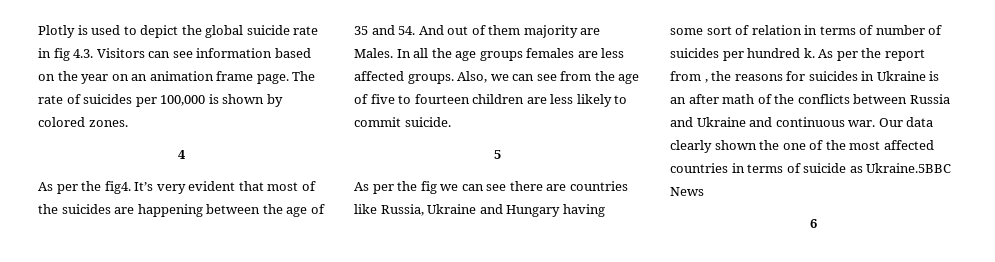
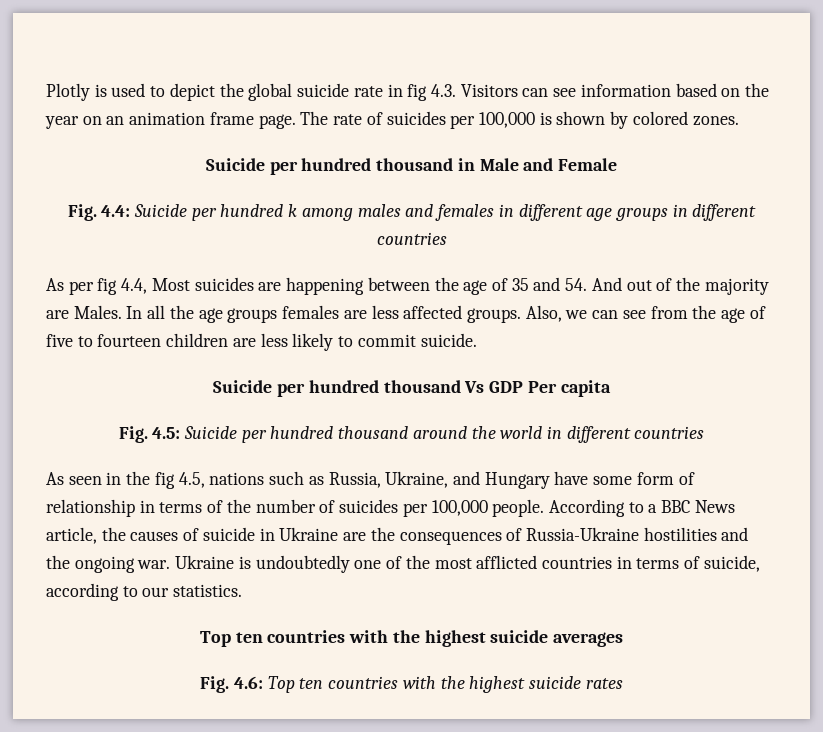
- 4
- As per the fig4. It’s very evident that most of the suicides are happening between the age of 35 and 54. And out of them majority are Males.
+ Suicide per hundred thousand in Male and Female
+ Fig. 4.4: Suicide per hundred k among males and females in different age groups in different countries
+ As per fig 4.4, Most suicides are happening between the age of 35 and 54. And out of the majority are Males.
- 5
- As per the fig we can see there are countries like Russia, Ukraine and Hungary having some sort of relation in terms of number of suicides per hundred k. As per the report from , the reasons for suicides in Ukraine is an after math of the conflicts between Russia and Ukraine and continuous war. Our data clearly shown the one of the most affected countries in terms of suicide as Ukraine.5BBC News
- 6
+ Suicide per hundred thousand Vs GDP Per capita
+ Fig. 4.5: Suicide per hundred thousand around the world in different countries
+ As seen in the fig 4.5, nations such as Russia, Ukraine, and Hungary have some form of relationship in terms of the number of suicides per 100,000 people. According to a BBC News article, the causes of suicide in Ukraine are the consequences of Russia-Ukraine hostilities and the ongoing war. Ukraine is undoubtedly one of the most afflicted countries in terms of suicide, according to our statistics.
+ Top ten countries with the highest suicide averages
+ Fig. 4.6: Top ten countries with the highest suicide rates

